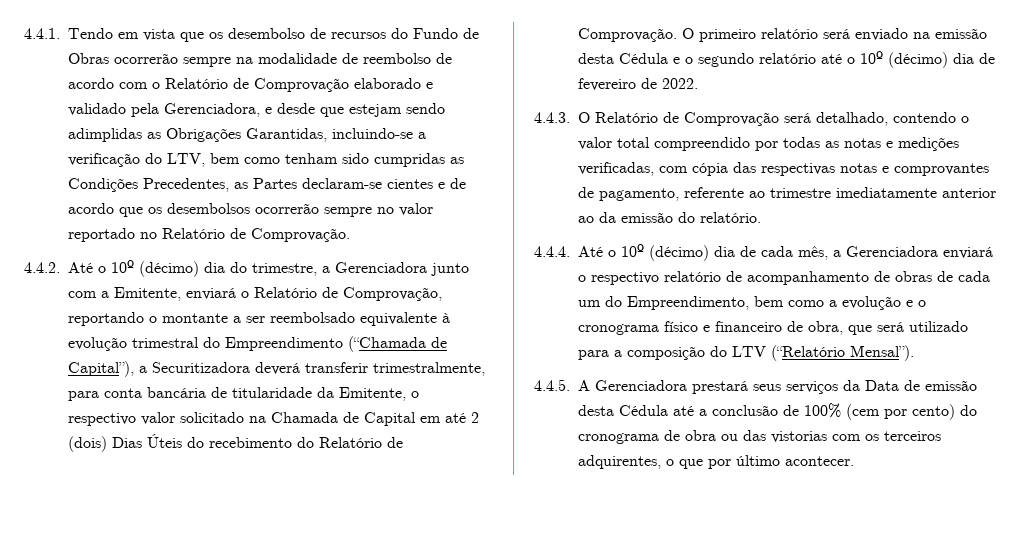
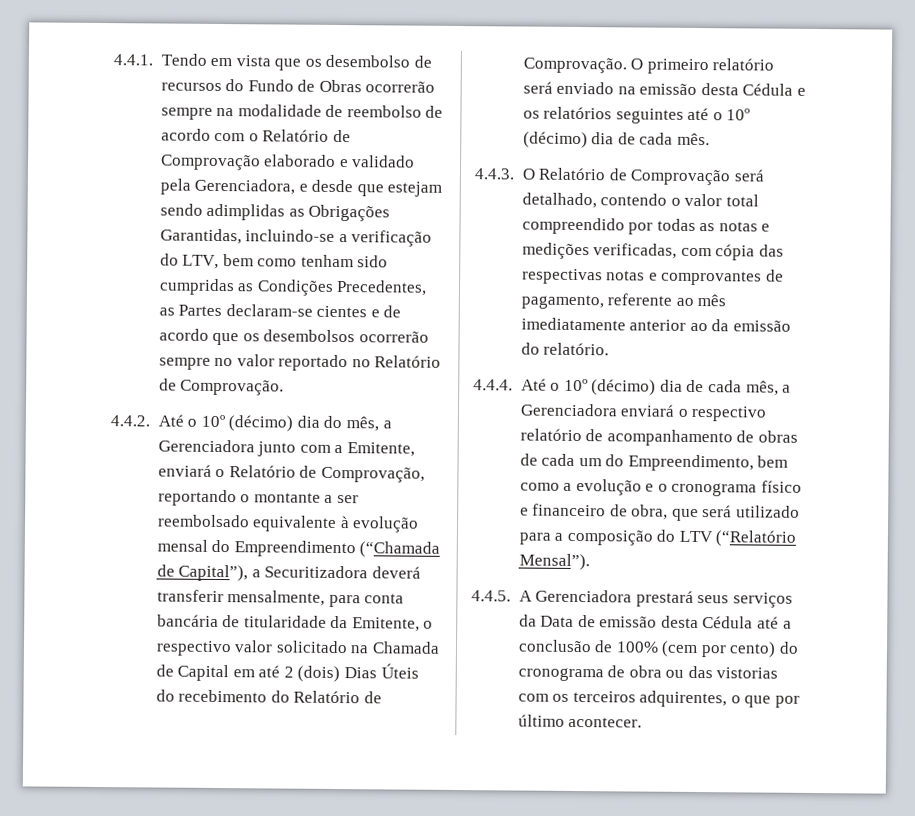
- 4.4.2. Até o 10º (décimo) dia do trimestre, a Gerenciadora junto com a Emitente, enviará o Relatório de Comprovação, reportando o montante a ser reembolsado equivalente à evolução trimestral do Empreendimento (“Chamada de Capital”), a Securitizadora deverá transferir trimestralmente, para conta bancária de titularidade da Emitente, o respectivo valor solicitado na Chamada de Capital em até 2 (dois) Dias Úteis do recebimento do Relatório de Comprovação.
+ 4.4.2. Até o 10º (décimo) dia do mês, a Gerenciadora junto com a Emitente, enviará o Relatório de Comprovação, reportando o montante a ser reembolsado equivalente à evolução mensal do Empreendimento (“Chamada de Capital”), a Securitizadora deverá transferir mensalmente, para conta bancária de titularidade da Emitente, o respectivo valor solicitado na Chamada de Capital em até 2 (dois) Dias Úteis do recebimento do Relatório de Comprovação.
- O primeiro relatório será enviado na emissão desta Cédula e o segundo relatório até o 10º (décimo) dia de fevereiro de 2022.
+ O primeiro relatório será enviado na emissão desta Cédula e os relatórios seguintes até o 10º (décimo) dia de cada mês.
- 4.4.3. O Relatório de Comprovação será detalhado, contendo o valor total compreendido por todas as notas e medições verificadas, com cópia das respectivas notas e comprovantes de pagamento, referente ao trimestre imediatamente anterior ao da emissão do relatório.
+ 4.4.3. O Relatório de Comprovação será detalhado, contendo o valor total compreendido por todas as notas e medições verificadas, com cópia das respectivas notas e comprovantes de pagamento, referente ao mês imediatamente anterior ao da emissão do relatório.

